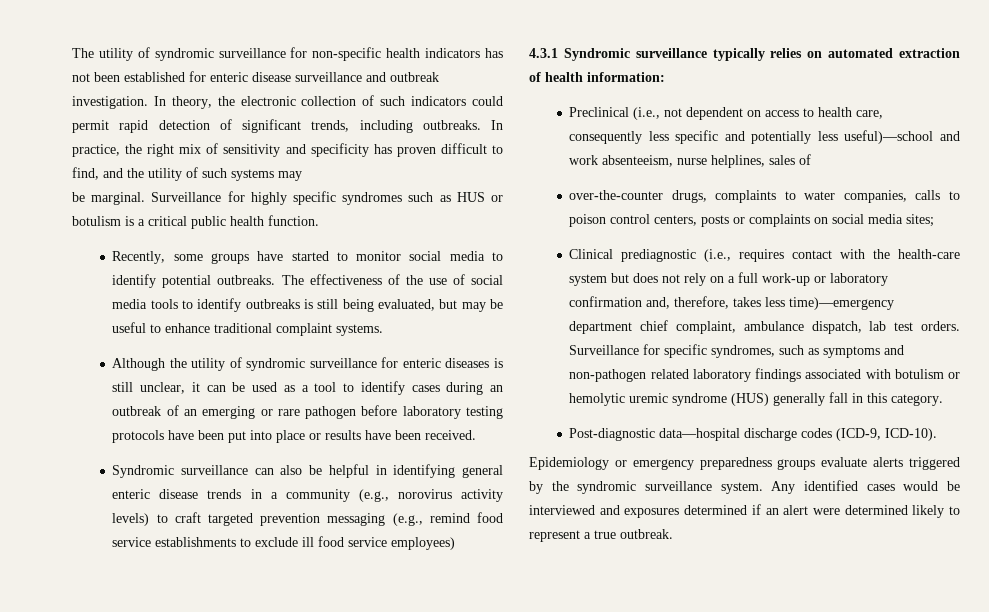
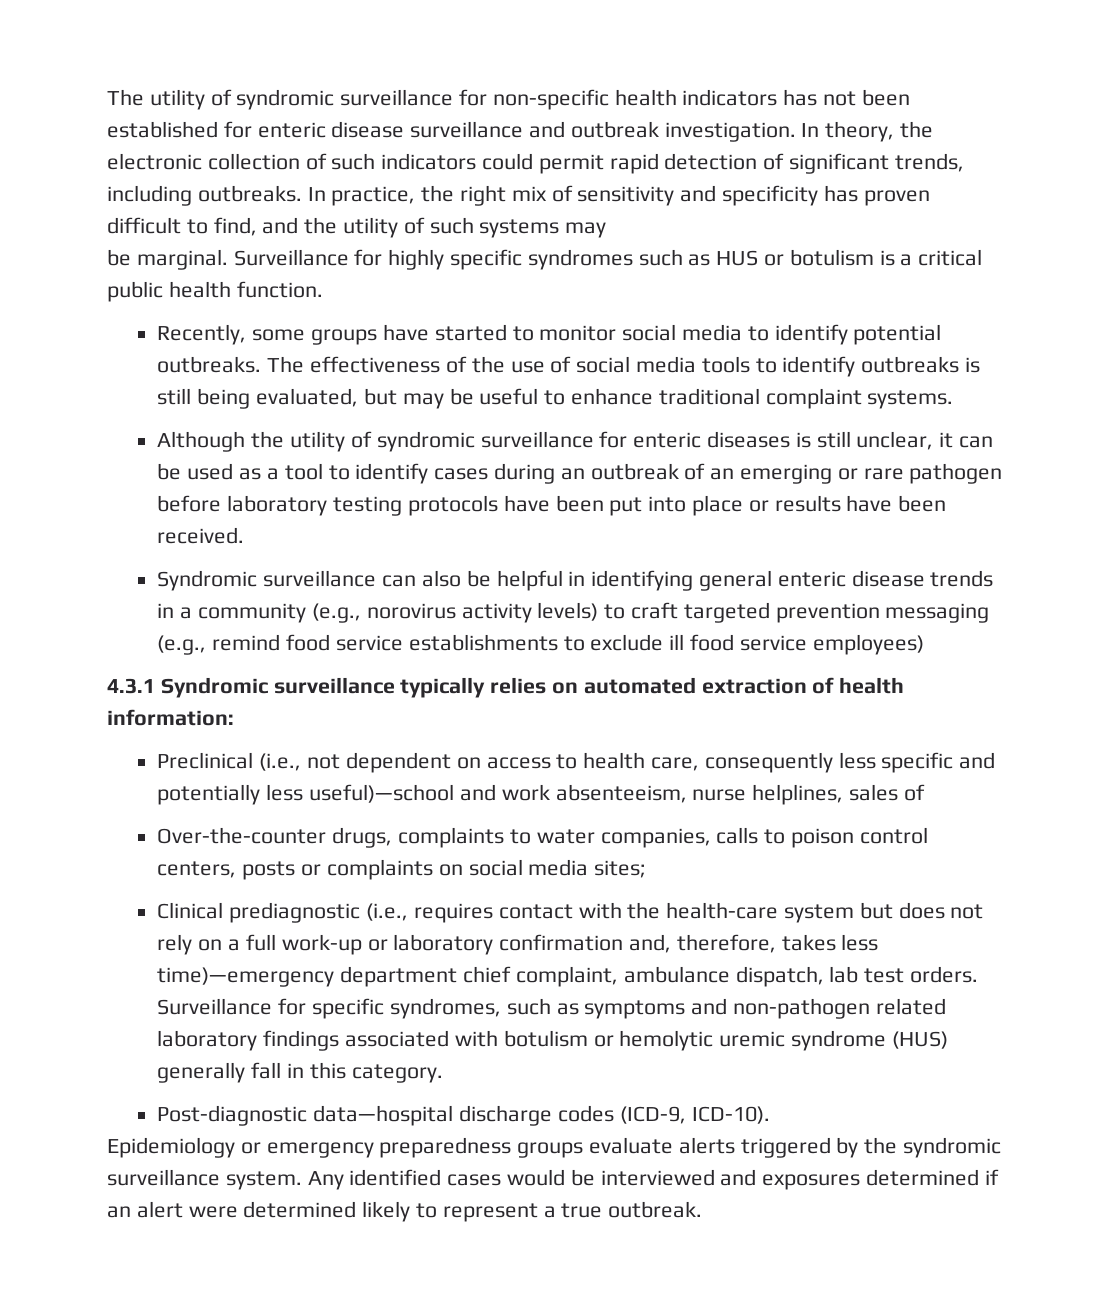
- over-the-counter drugs, complaints to water companies, calls to poison control centers, posts or complaints on social media sites;
+ Over-the-counter drugs, complaints to water companies, calls to poison control centers, posts or complaints on social media sites;

